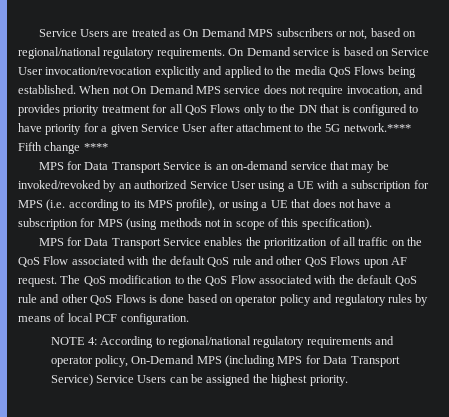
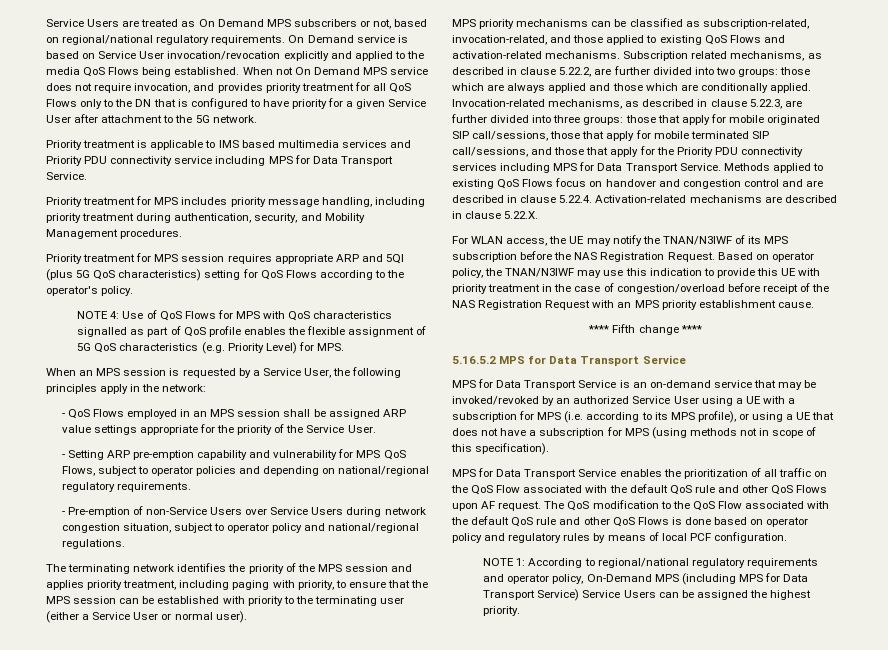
- When not On Demand MPS service does not require invocation, and provides priority treatment for all QoS Flows only to the DN that is configured to have priority for a given Service User after attachment to the 5G network.**** Fifth change ****
+ When not On Demand MPS service does not require invocation, and provides priority treatment for all QoS Flows only to the DN that is configured to have priority for a given Service User after attachment to the 5G network.
+ Priority treatment is applicable to IMS based multimedia services and Priority PDU connectivity service including MPS for Data Transport Service.
+ Priority treatment for MPS includes priority message handling, including priority treatment during authentication, security, and Mobility Management procedures.
+ Priority treatment for MPS session requires appropriate ARP and 5QI (plus 5G QoS characteristics) setting for QoS Flows according to the operator's policy.
+ NOTE 4: Use of QoS Flows for MPS with QoS characteristics signalled as part of QoS profile enables the flexible assignment of 5G QoS characteristics (e.g. Priority Level) for MPS.
+ When an MPS session is requested by a Service User, the following principles apply in the network:
+ - QoS Flows employed in an MPS session shall be assigned ARP value settings appropriate for the priority of the Service User.
+ - Setting ARP pre-emption capability and vulnerability for MPS QoS Flows, subject to operator policies and depending on national/regional regulatory requirements.
+ - Pre-emption of non-Service Users over Service Users during network congestion situation, subject to operator policy and national/regional regulations.
+ The terminating network identifies the priority of the MPS session and applies priority treatment, including paging with priority, to ensure that the MPS session can be established with priority to the terminating user (either a Service User or normal user).
+ MPS priority mechanisms can be classified as subscription-related, invocation-related, and those applied to existing QoS Flows and activation-related mechanisms. Subscription related mechanisms, as described in clause 5.22.2, are further divided into two groups: those which are always applied and those which are conditionally applied. Invocation-related mechanisms, as described in clause 5.22.3, are further divided into three groups: those that apply for mobile originated SIP call/sessions, those that apply for mobile terminated SIP call/sessions, and those that apply for the Priority PDU connectivity services including MPS for Data Transport Service. Methods applied to existing QoS Flows focus on handover and congestion control and are described in clause 5.22.4. Activation-related mechanisms are described in clause 5.22.X.
+ For WLAN access, the UE may notify the TNAN/N3IWF of its MPS subscription before the NAS Registration Request. Based on operator policy, the TNAN/N3IWF may use this indication to provide this UE with priority treatment in the case of congestion/overload before receipt of the NAS Registration Request with an MPS priority establishment cause.
+ **** Fifth change ****
+ 5.16.5.2 MPS for Data Transport Service
- NOTE 4: According to regional/national regulatory requirements and operator policy, On-Demand MPS (including MPS for Data Transport Service) Service Users can be assigned the highest priority.
+ NOTE 1: According to regional/national regulatory requirements and operator policy, On-Demand MPS (including MPS for Data Transport Service) Service Users can be assigned the highest priority.

